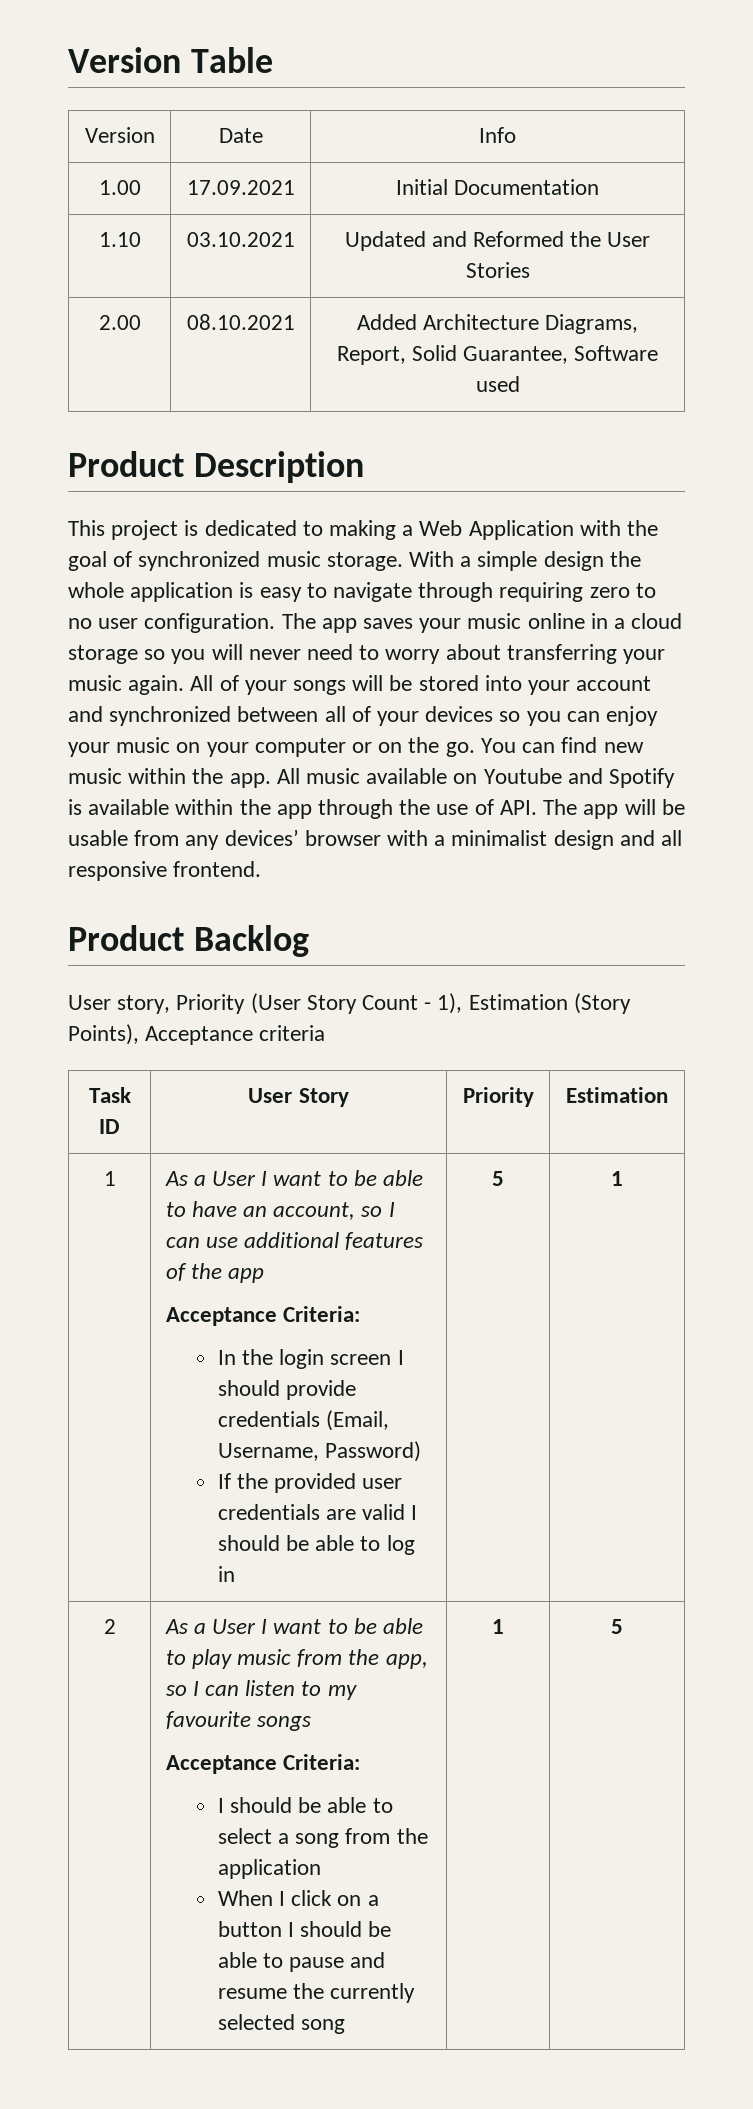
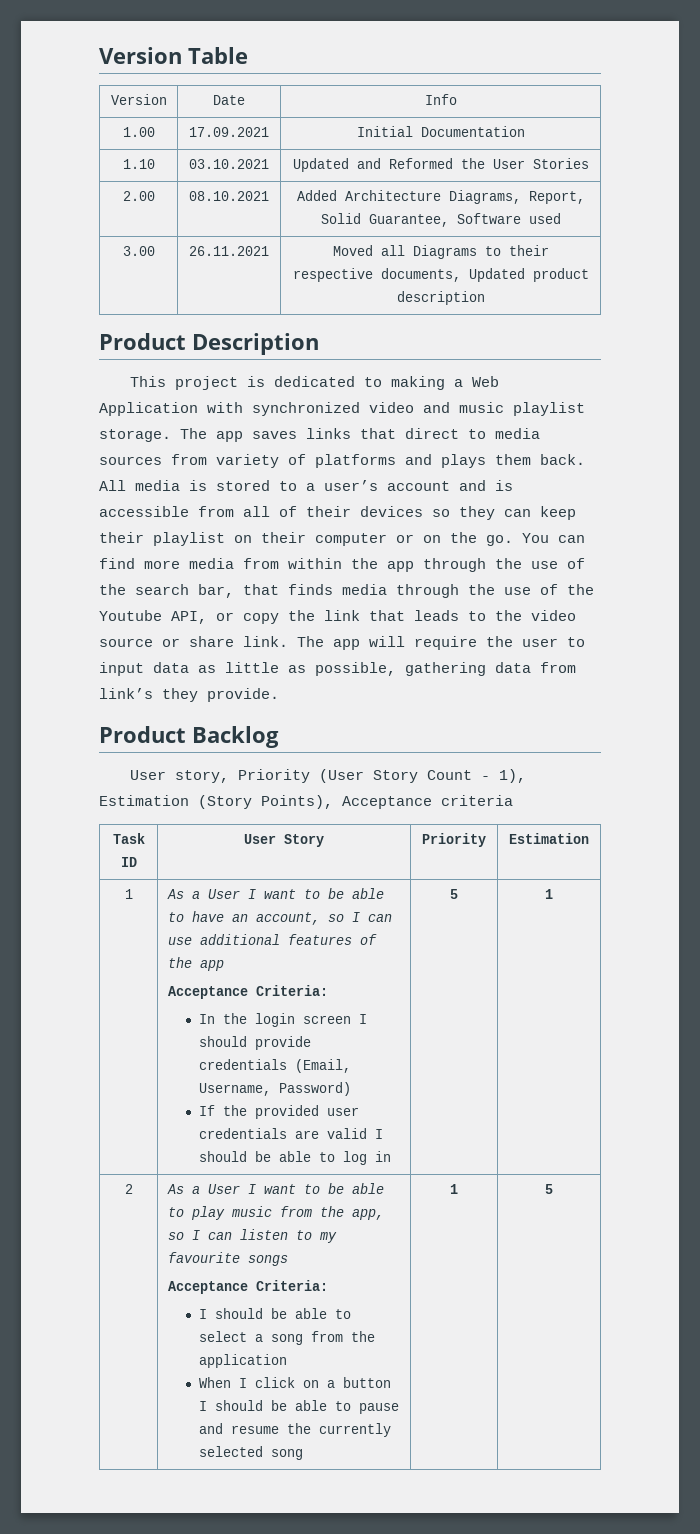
+ 3.00 | 26.11.2021 | Moved all Diagrams to their respective documents, Updated product description
- This project is dedicated to making a Web Application with the goal of synchronized music storage. With a simple design the whole application is easy to navigate through requiring zero to no user configuration. The app saves your music online in a cloud storage so you will never need to worry about transferring your music again. All of your songs will be stored into your account and synchronized between all of your devices so you can enjoy your music on your computer or on the go.
+ This project is dedicated to making a Web Application with synchronized video and music playlist storage. The app saves links that direct to media sources from variety of platforms and plays them back. All media is stored to a user’s account and is accessible from all of their devices so they can keep their playlist on their computer or on the go.
- You can find new music within the app. All music available on Youtube and Spotify is available within the app through the use of API. The app will be usable from any devices’ browser with a minimalist design and all responsive frontend.
+ You can find more media from within the app through the use of the search bar, that finds media through the use of the Youtube API, or copy the link that leads to the video source or share link. The app will require the user to input data as little as possible, gathering data from link’s they provide.

